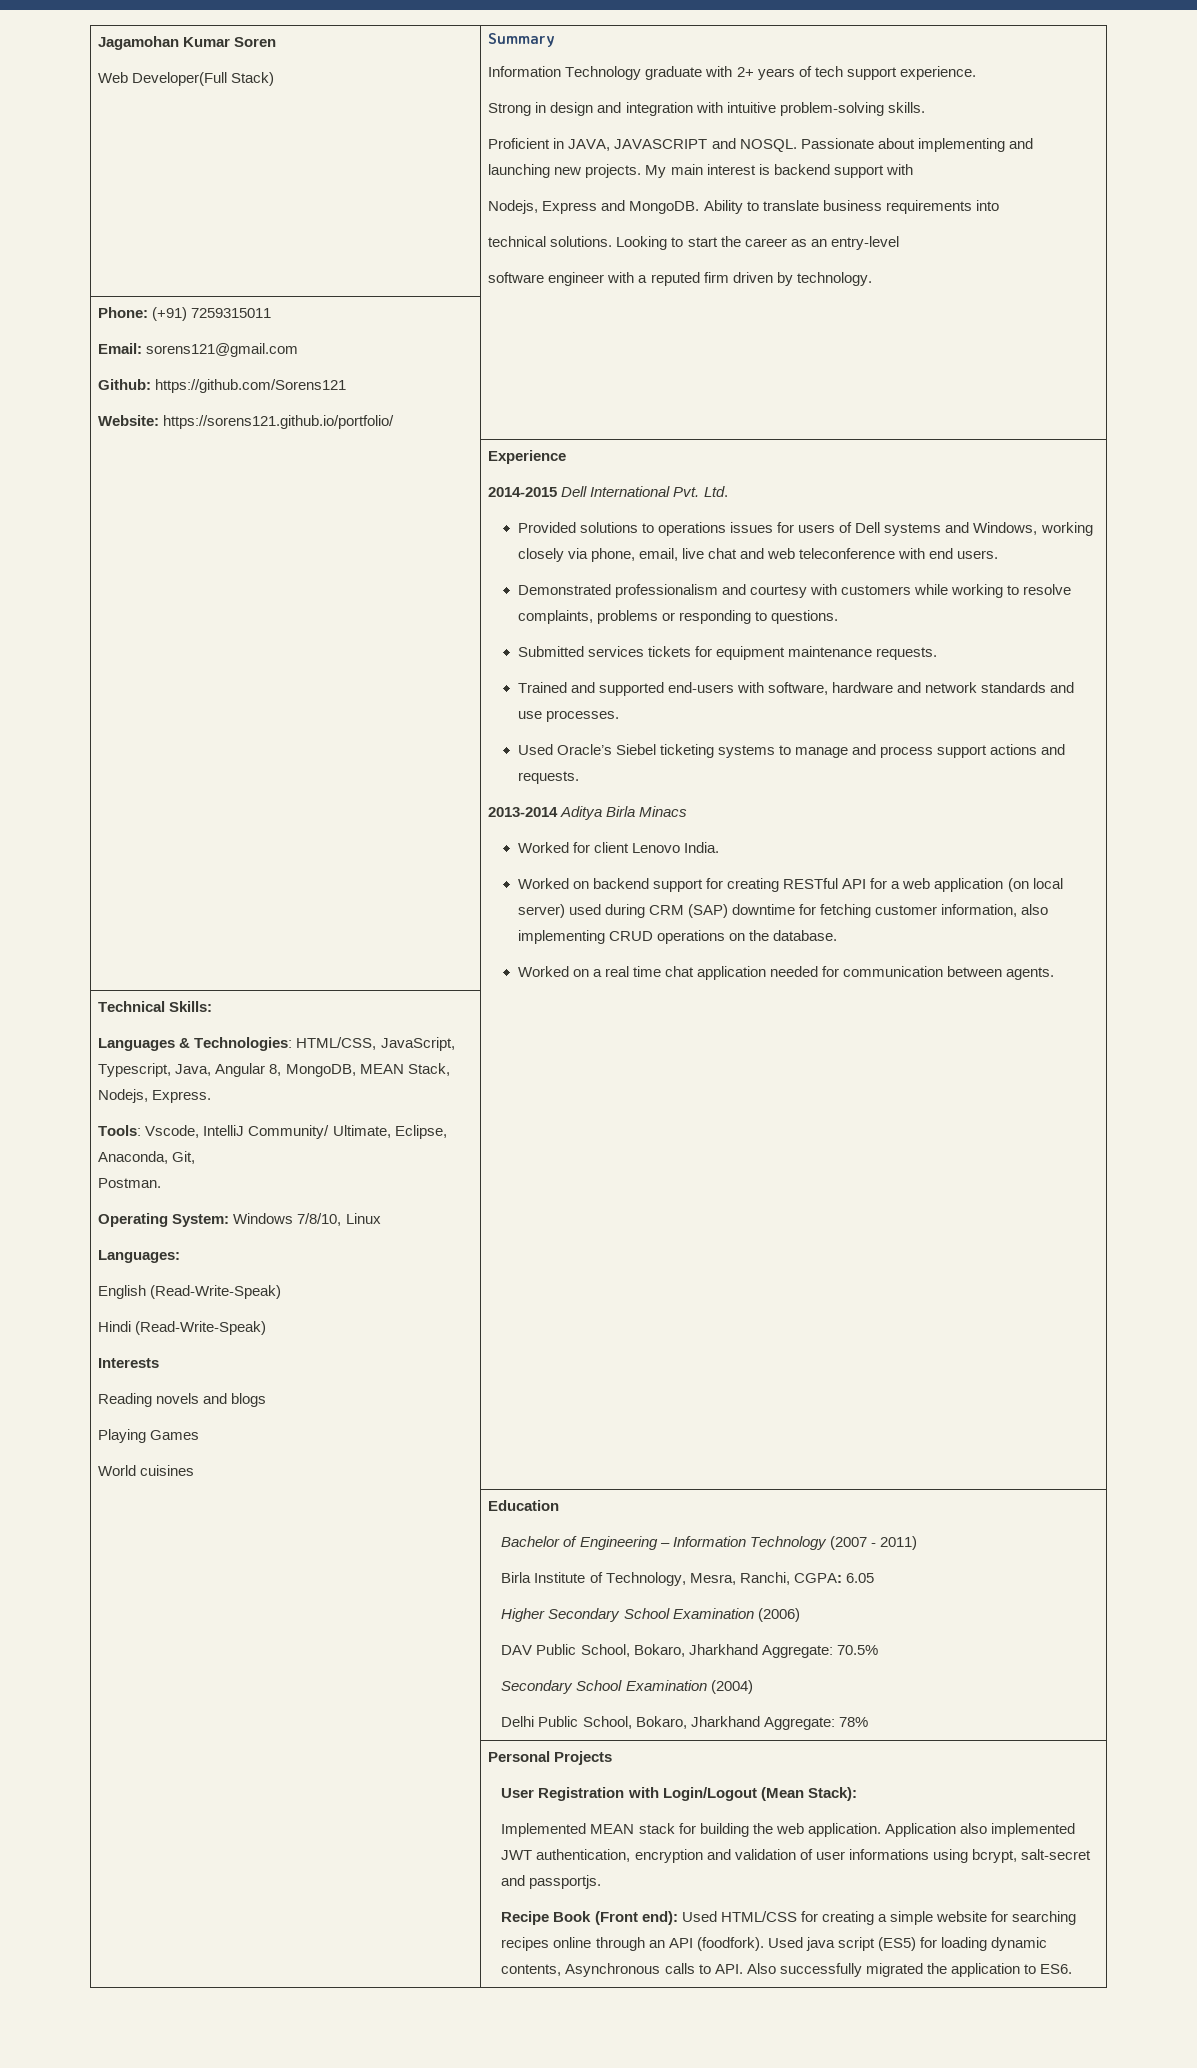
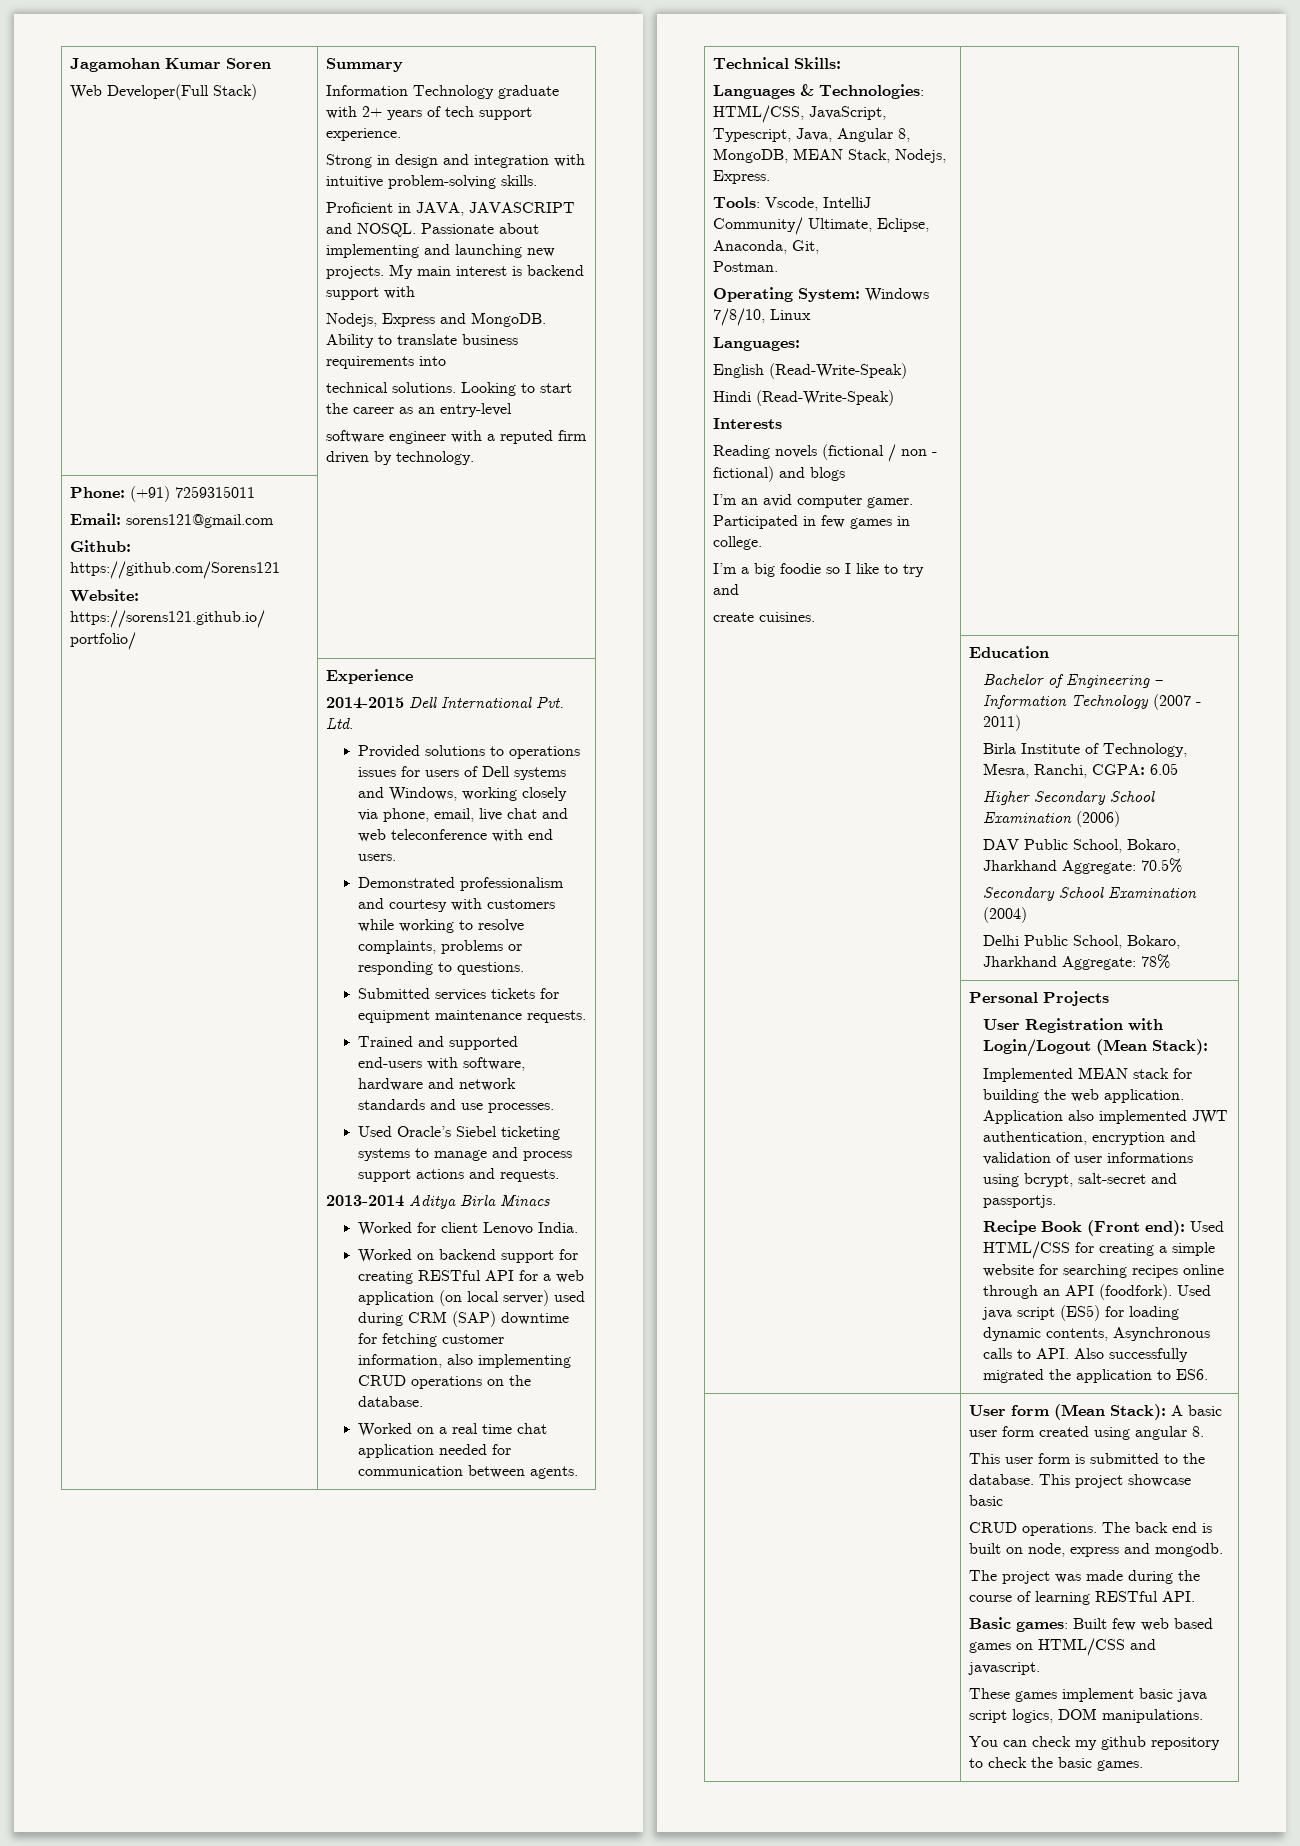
- Reading novels and blogs
- Playing Games
- World cuisines
+ Reading novels (fictional / non - fictional) and blogs
+ I’m an avid computer gamer. Participated in few games in college.
+ I’m a big foodie so I like to try and
+ create cuisines.
+ User form (Mean Stack): A basic user form created using angular 8.
+ This user form is submitted to the database. This project showcase basic
+ CRUD operations. The back end is built on node, express and mongodb.
+ The project was made during the course of learning RESTful API.
+ Basic games: Built few web based games on HTML/CSS and javascript.
+ These games implement basic java script logics, DOM manipulations.
+ You can check my github repository to check the basic games.

